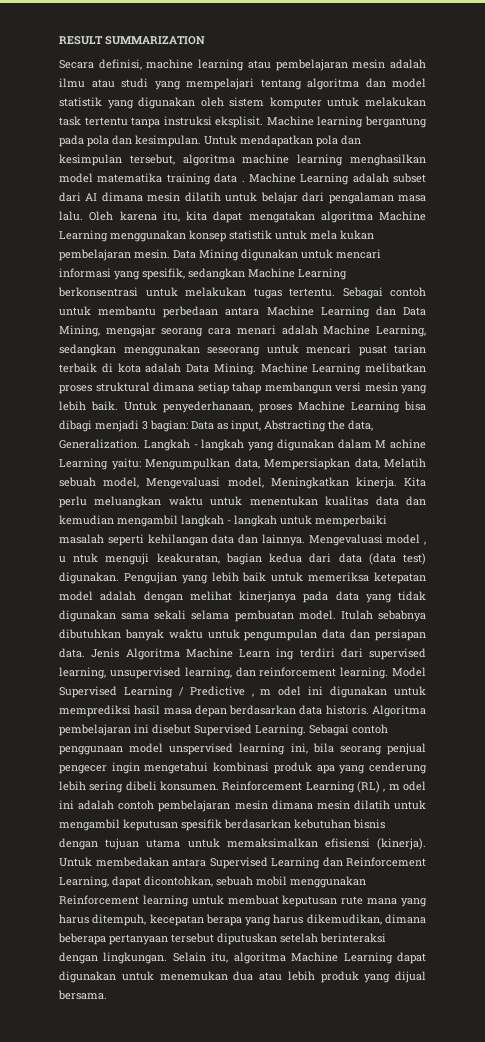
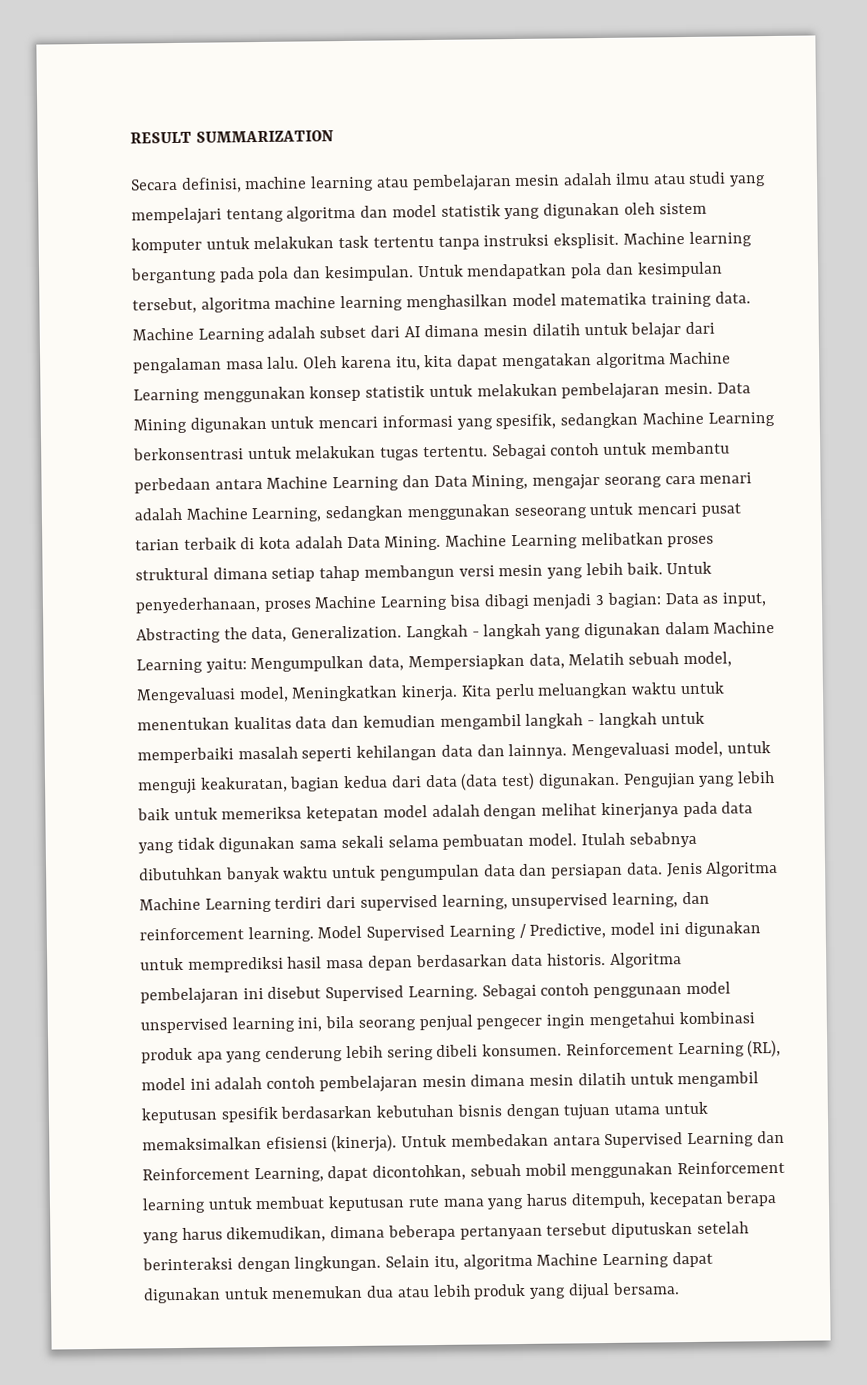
- Untuk mendapatkan pola dan kesimpulan tersebut, algoritma machine learning menghasilkan model matematika training data .
+ Untuk mendapatkan pola dan kesimpulan tersebut, algoritma machine learning menghasilkan model matematika training data.
- Oleh karena itu, kita dapat mengatakan algoritma Machine Learning menggunakan konsep statistik untuk mela kukan pembelajaran mesin.
+ Oleh karena itu, kita dapat mengatakan algoritma Machine Learning menggunakan konsep statistik untuk melakukan pembelajaran mesin.
- Langkah - langkah yang digunakan dalam M achine Learning yaitu: Mengumpulkan data, Mempersiapkan data, Melatih sebuah model, Mengevaluasi model, Meningkatkan kinerja.
+ Langkah - langkah yang digunakan dalam Machine Learning yaitu: Mengumpulkan data, Mempersiapkan data, Melatih sebuah model, Mengevaluasi model, Meningkatkan kinerja.
- Mengevaluasi model , u ntuk menguji keakuratan, bagian kedua dari data (data test) digunakan.
+ Mengevaluasi model, untuk menguji keakuratan, bagian kedua dari data (data test) digunakan.
- Jenis Algoritma Machine Learn ing terdiri dari supervised learning, unsupervised learning, dan reinforcement learning.
+ Jenis Algoritma Machine Learning terdiri dari supervised learning, unsupervised learning, dan reinforcement learning.
- Model Supervised Learning / Predictive , m odel ini digunakan untuk memprediksi hasil masa depan berdasarkan data historis.
+ Model Supervised Learning / Predictive, model ini digunakan untuk memprediksi hasil masa depan berdasarkan data historis.
- Reinforcement Learning (RL) , m odel ini adalah contoh pembelajaran mesin dimana mesin dilatih untuk mengambil keputusan spesifik berdasarkan kebutuhan bisnis dengan tujuan utama untuk memaksimalkan efisiensi (kinerja).
+ Reinforcement Learning (RL), model ini adalah contoh pembelajaran mesin dimana mesin dilatih untuk mengambil keputusan spesifik berdasarkan kebutuhan bisnis dengan tujuan utama untuk memaksimalkan efisiensi (kinerja).

